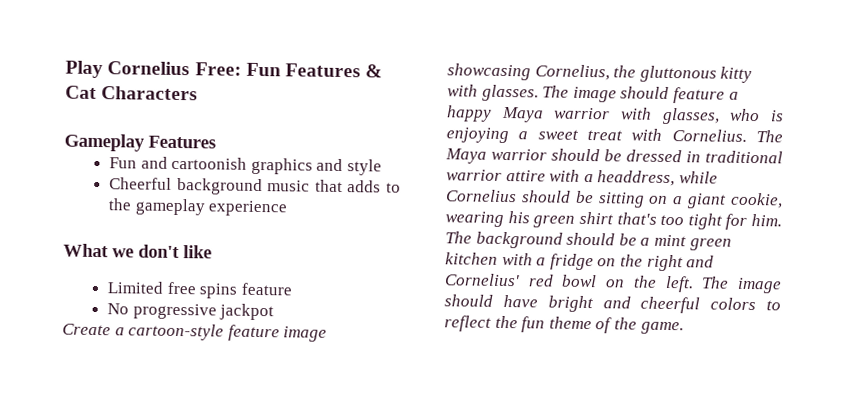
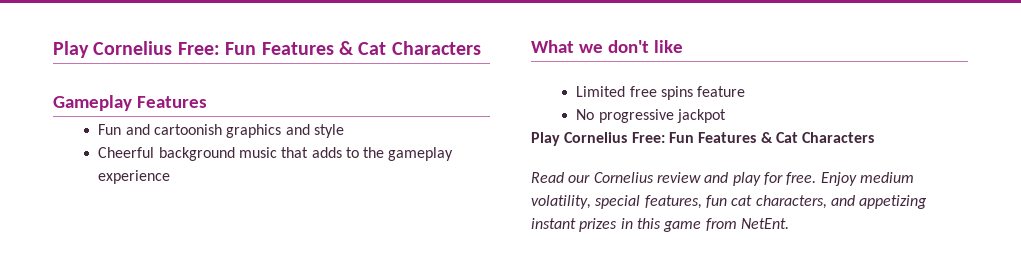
  No progressive jackpot
- Create a cartoon-style feature image showcasing Cornelius, the gluttonous kitty with glasses. The image should feature a happy Maya warrior with glasses, who is enjoying a sweet treat with Cornelius. The Maya warrior should be dressed in traditional warrior attire with a headdress, while Cornelius should be sitting on a giant cookie, wearing his green shirt that's too tight for him. The background should be a mint green kitchen with a fridge on the right and Cornelius' red bowl on the left. The image should have bright and cheerful colors to reflect the fun theme of the game.
+ Play Cornelius Free: Fun Features & Cat Characters
+ Read our Cornelius review and play for free. Enjoy medium volatility, special features, fun cat characters, and appetizing instant prizes in this game from NetEnt.

